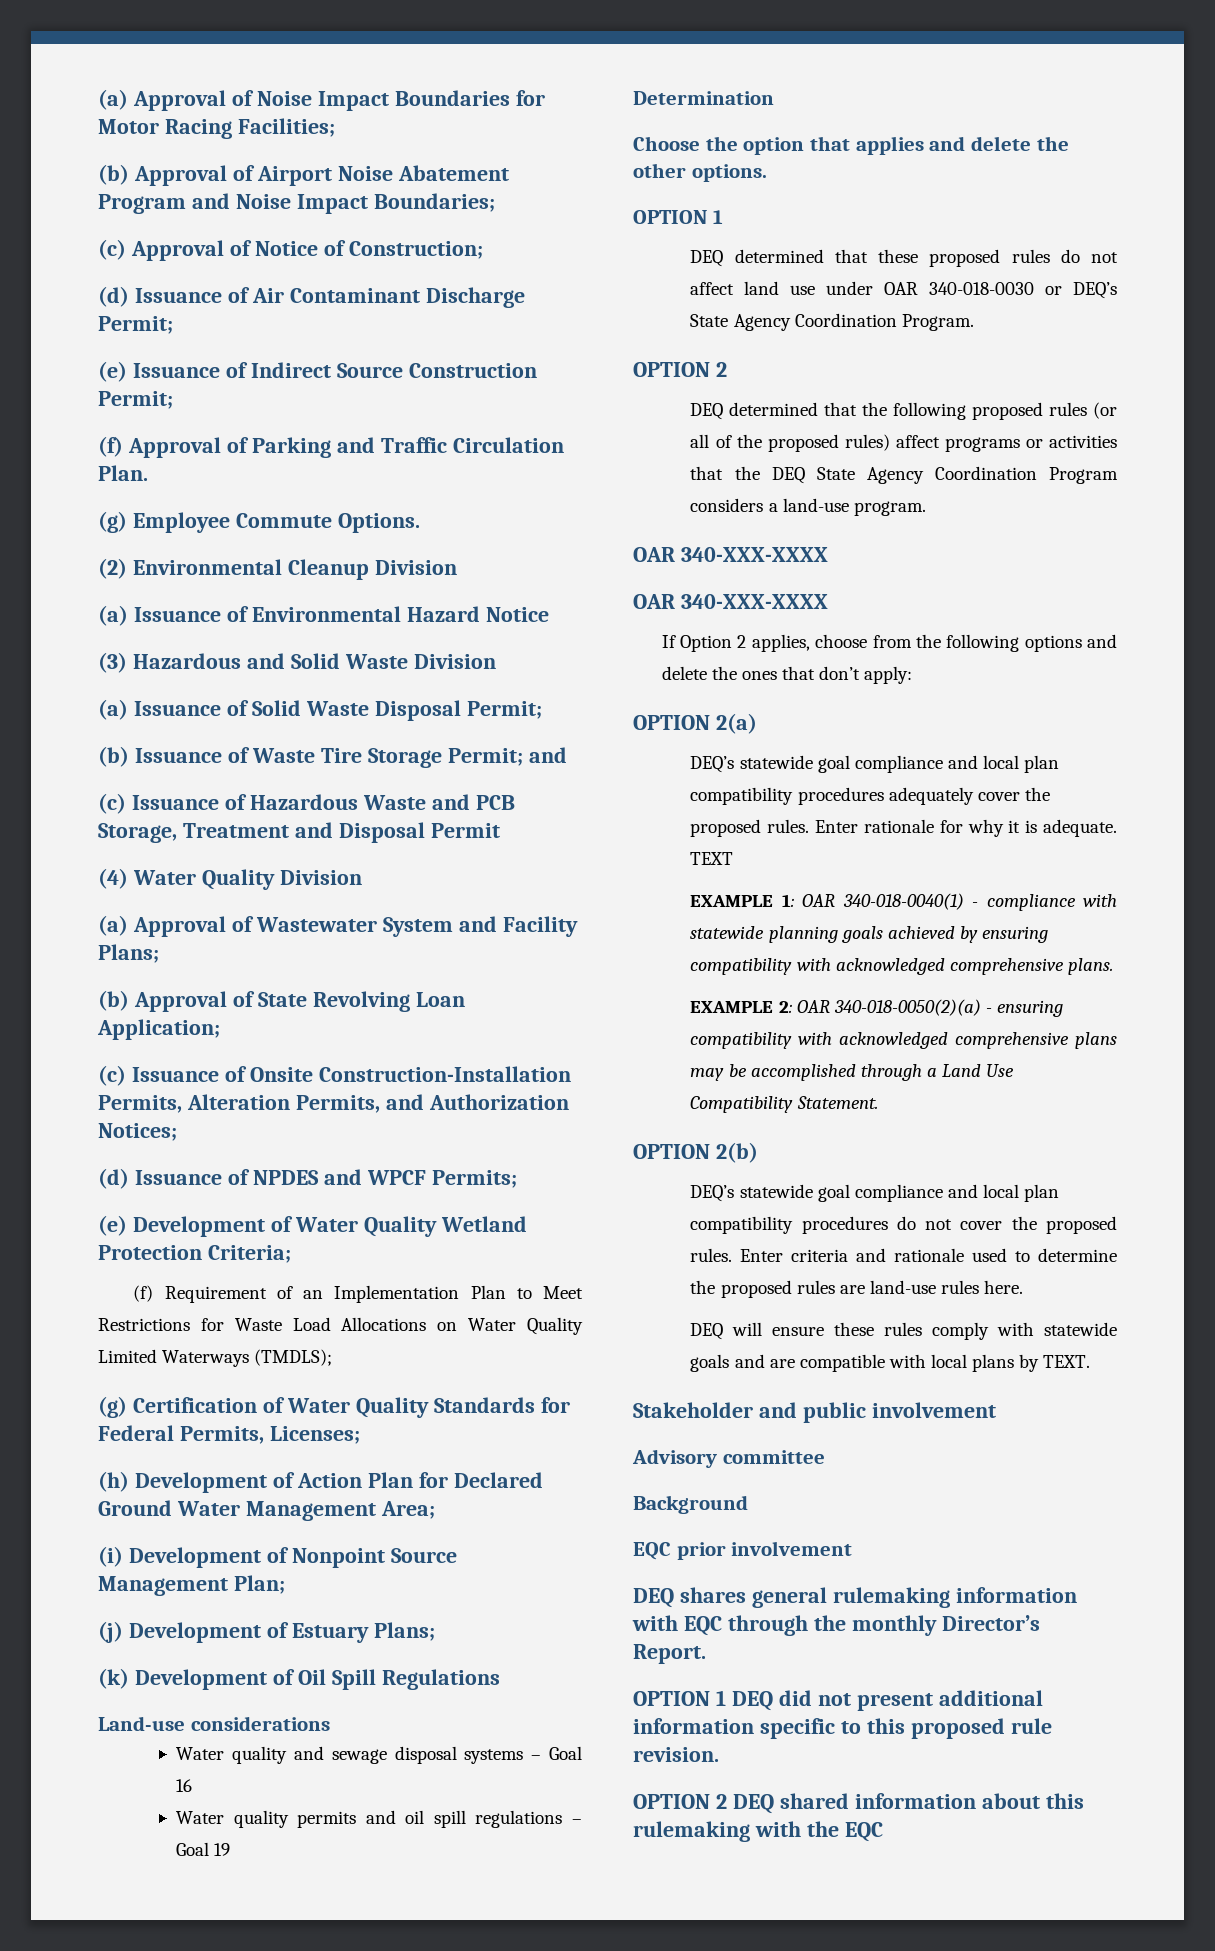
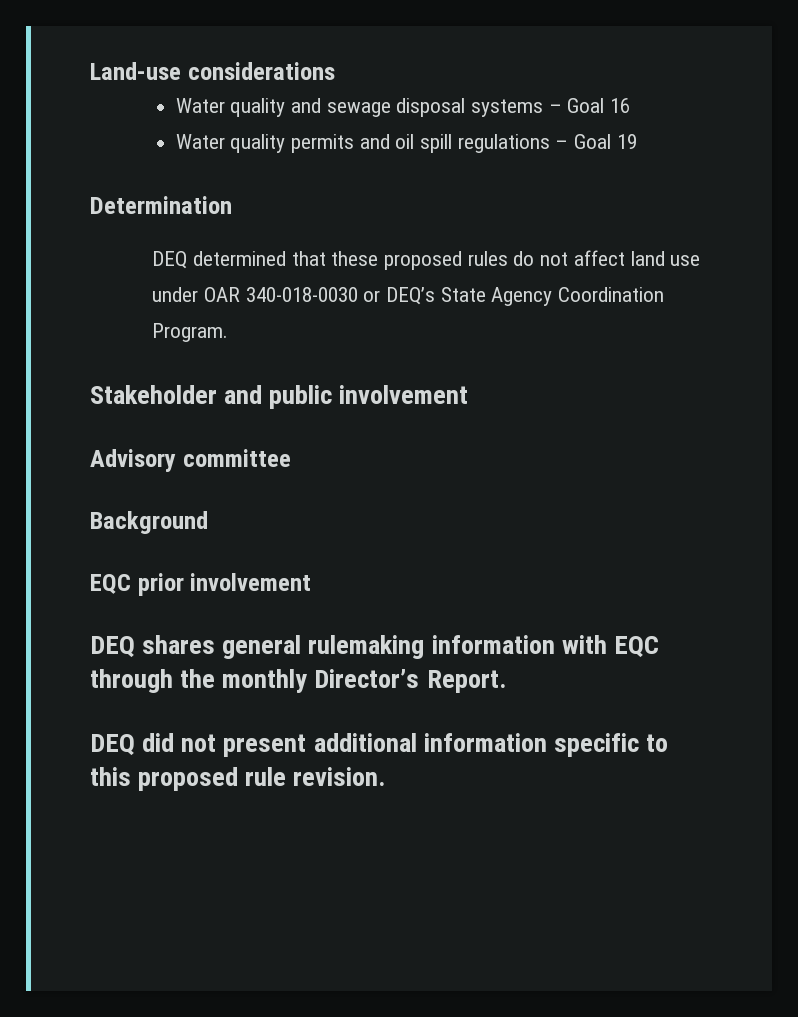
- (a) Approval of Noise Impact Boundaries for Motor Racing Facilities;
- (b) Approval of Airport Noise Abatement Program and Noise Impact Boundaries;
- (c) Approval of Notice of Construction;
- (d) Issuance of Air Contaminant Discharge Permit;
- (e) Issuance of Indirect Source Construction Permit;
- (f) Approval of Parking and Traffic Circulation Plan.
- (g) Employee Commute Options.
- (2) Environmental Cleanup Division
- (a) Issuance of Environmental Hazard Notice
- (3) Hazardous and Solid Waste Division
- (a) Issuance of Solid Waste Disposal Permit;
- (b) Issuance of Waste Tire Storage Permit; and
- (c) Issuance of Hazardous Waste and PCB Storage, Treatment and Disposal Permit
- (4) Water Quality Division
- (a) Approval of Wastewater System and Facility Plans;
- (b) Approval of State Revolving Loan Application;
- (c) Issuance of Onsite Construction-Installation Permits, Alteration Permits, and Authorization Notices;
- (d) Issuance of NPDES and WPCF Permits;
- (e) Development of Water Quality Wetland Protection Criteria;
- (f) Requirement of an Implementation Plan to Meet Restrictions for Waste Load Allocations on Water Quality Limited Waterways (TMDLS);
- (g) Certification of Water Quality Standards for Federal Permits, Licenses;
- (h) Development of Action Plan for Declared Ground Water Management Area;
- (i) Development of Nonpoint Source Management Plan;
- (j) Development of Estuary Plans;
- (k) Development of Oil Spill Regulations
- Choose the option that applies and delete the other options.
- OPTION 1
  DEQ determined that these proposed rules do not affect land use under OAR 340-018-0030 or DEQ’s State Agency Coordination Program.
- OPTION 2
- DEQ determined that the following proposed rules (or all of the proposed rules) affect programs or activities that the DEQ State Agency Coordination Program considers a land-use program.
- OAR 340-XXX-XXXX
- OAR 340-XXX-XXXX
- If Option 2 applies, choose from the following options and delete the ones that don’t apply:
- OPTION 2(a)
- DEQ’s statewide goal compliance and local plan compatibility procedures adequately cover the proposed rules. Enter rationale for why it is adequate. TEXT
- EXAMPLE 1: OAR 340-018-0040(1) - compliance with statewide planning goals achieved by ensuring compatibility with acknowledged comprehensive plans.
- EXAMPLE 2: OAR 340-018-0050(2)(a) - ensuring compatibility with acknowledged comprehensive plans may be accomplished through a Land Use Compatibility Statement.
- OPTION 2(b)
- DEQ’s statewide goal compliance and local plan compatibility procedures do not cover the proposed rules. Enter criteria and rationale used to determine the proposed rules are land-use rules here.
- DEQ will ensure these rules comply with statewide goals and are compatible with local plans by TEXT.
- OPTION 1 DEQ did not present additional information specific to this proposed rule revision.
+ DEQ did not present additional information specific to this proposed rule revision.
- OPTION 2 DEQ shared information about this rulemaking with the EQC

